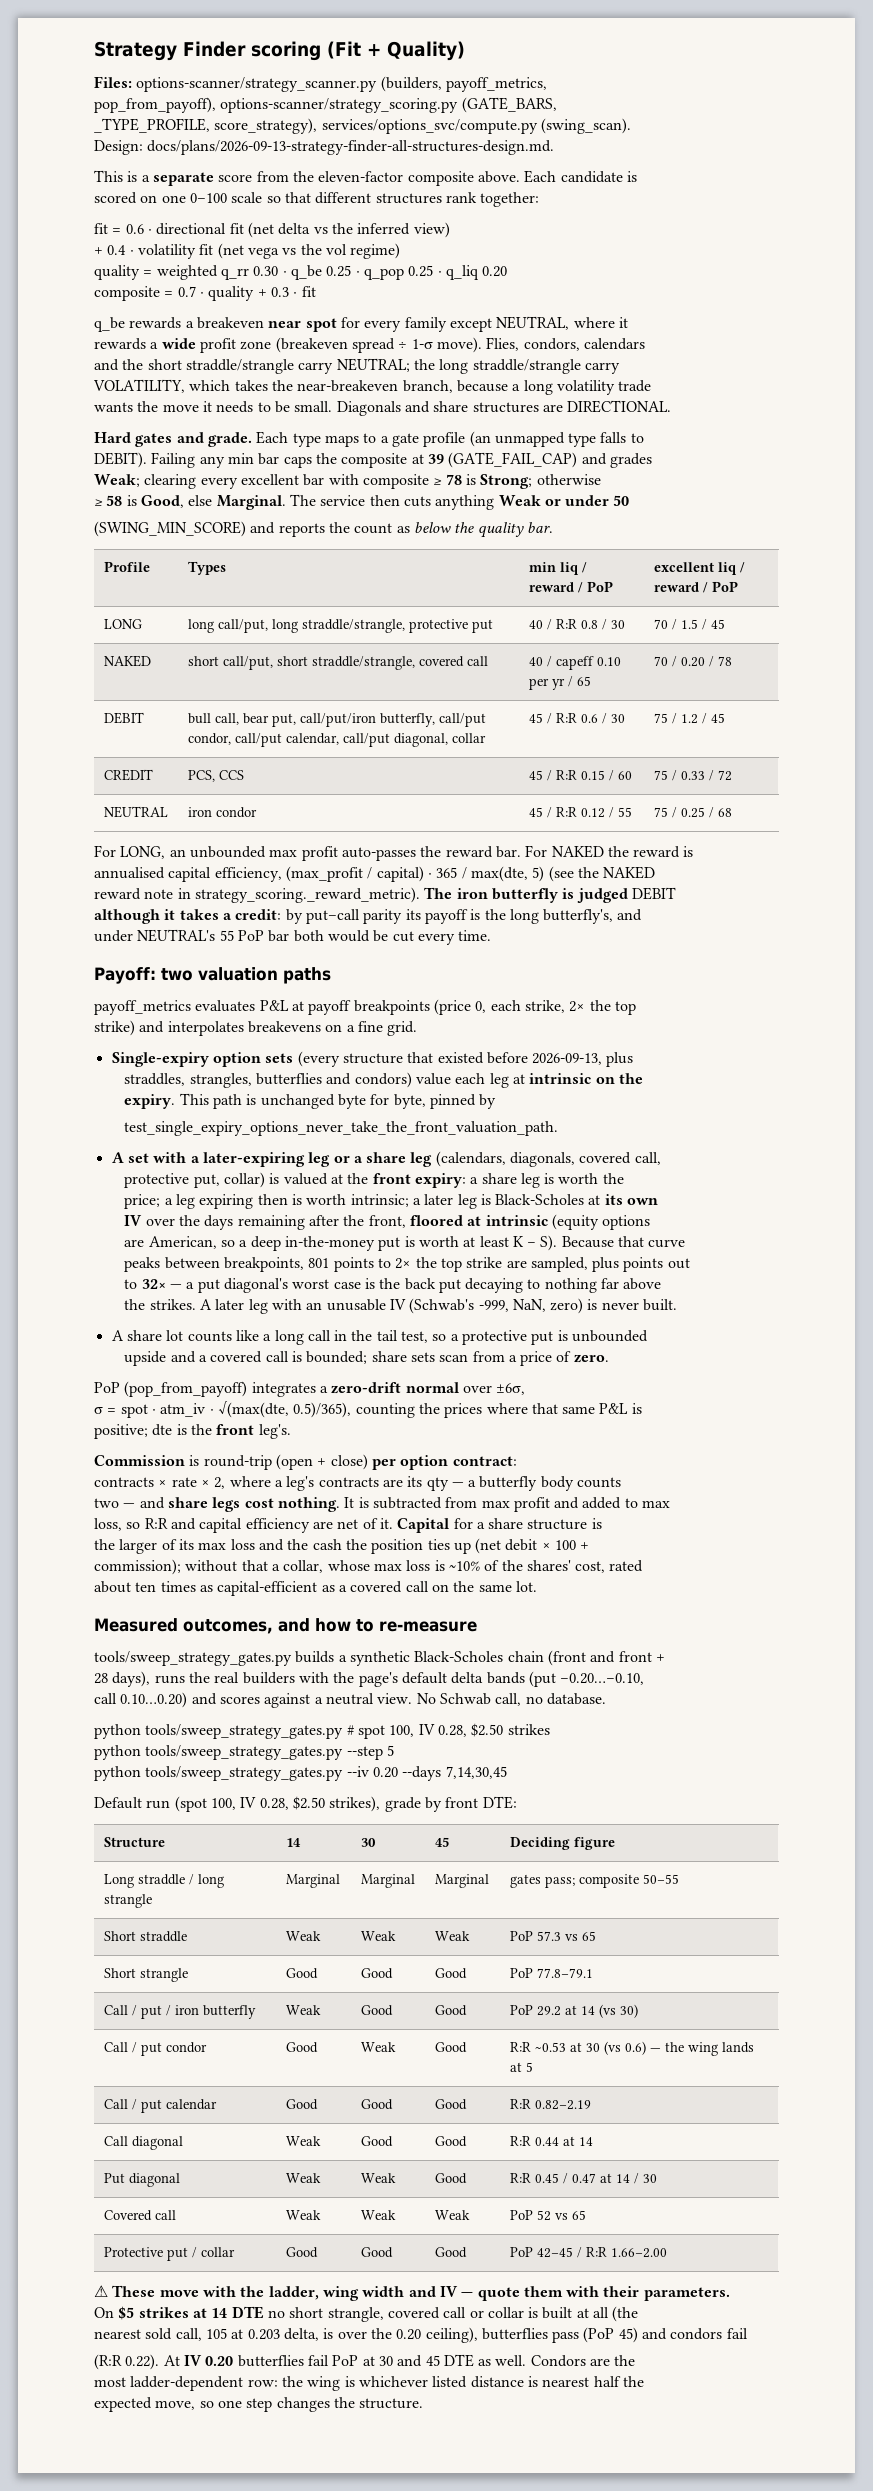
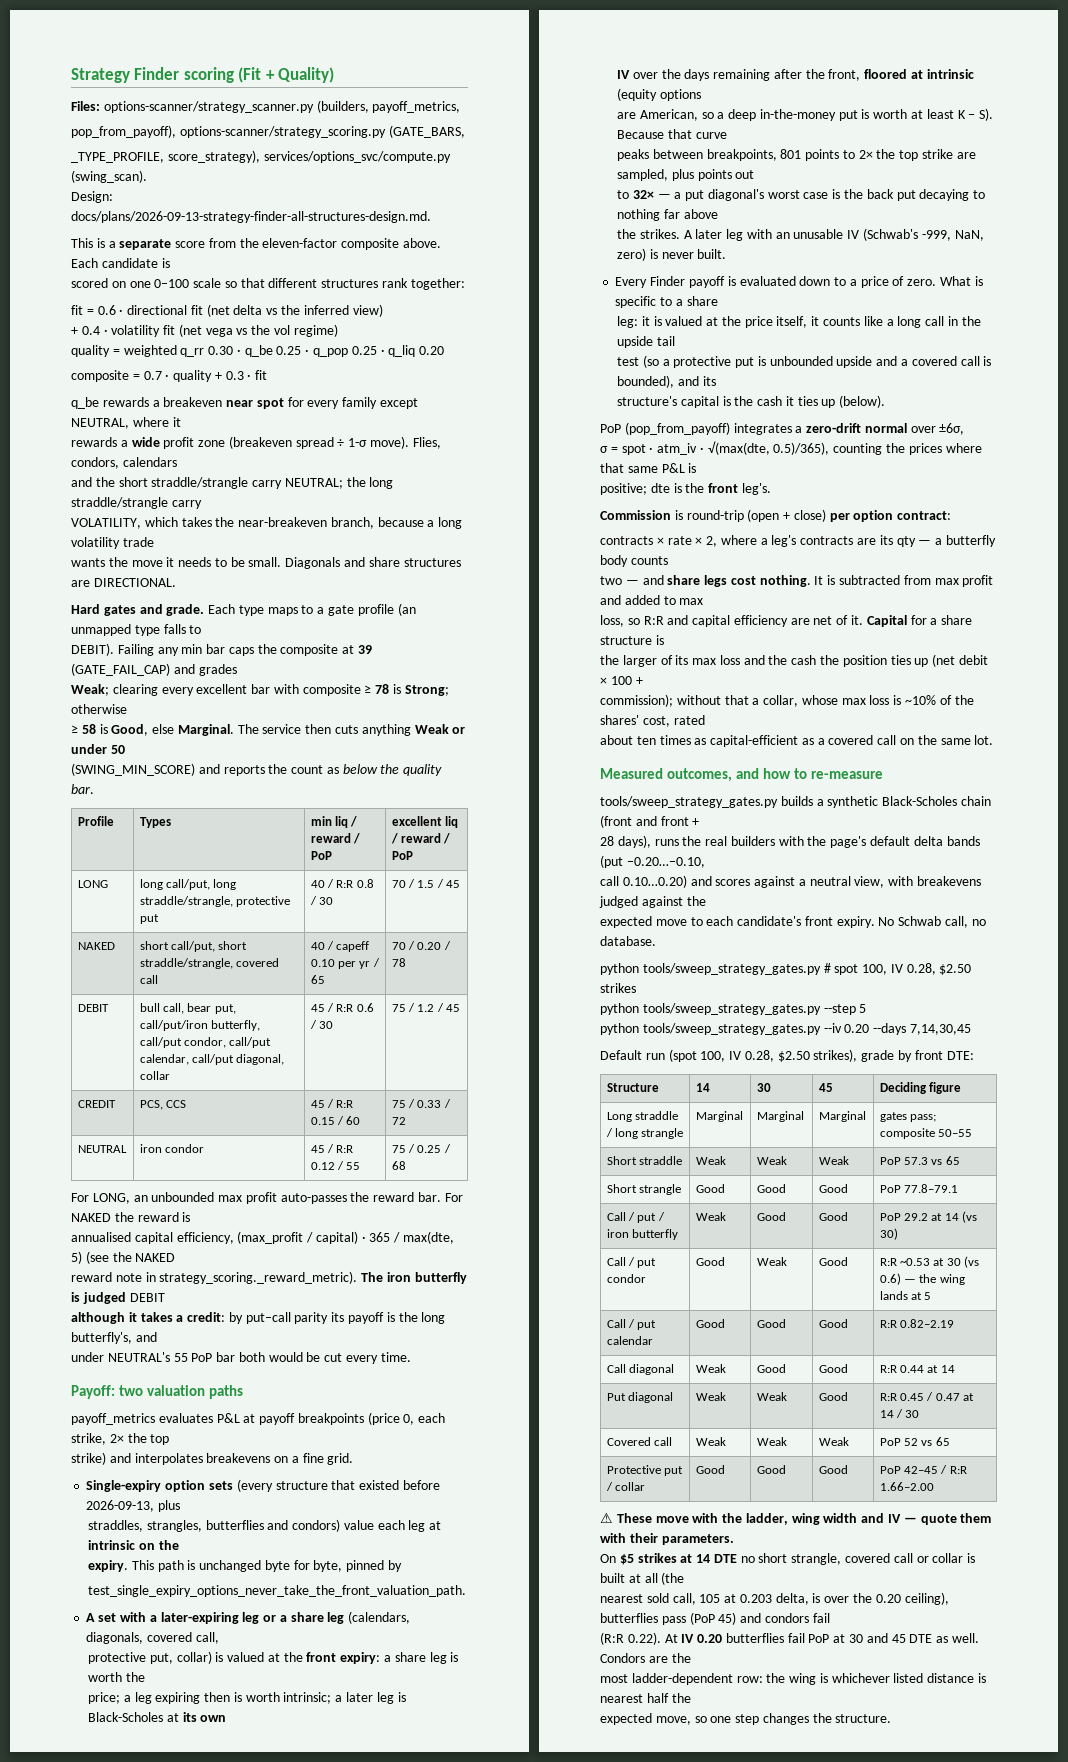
- A share lot counts like a long call in the tail test, so a protective put is unbounded
- upside and a covered call is bounded; share sets scan from a price of zero.
+ Every Finder payoff is evaluated down to a price of zero. What is specific to a share
+ leg: it is valued at the price itself, it counts like a long call in the upside tail
+ test (so a protective put is unbounded upside and a covered call is bounded), and its
+ structure's capital is the cash it ties up (below).
- call 0.10…0.20) and scores against a neutral view.
+ call 0.10…0.20) and scores against a neutral view, with breakevens judged against the
+ expected move to each candidate's front expiry.

